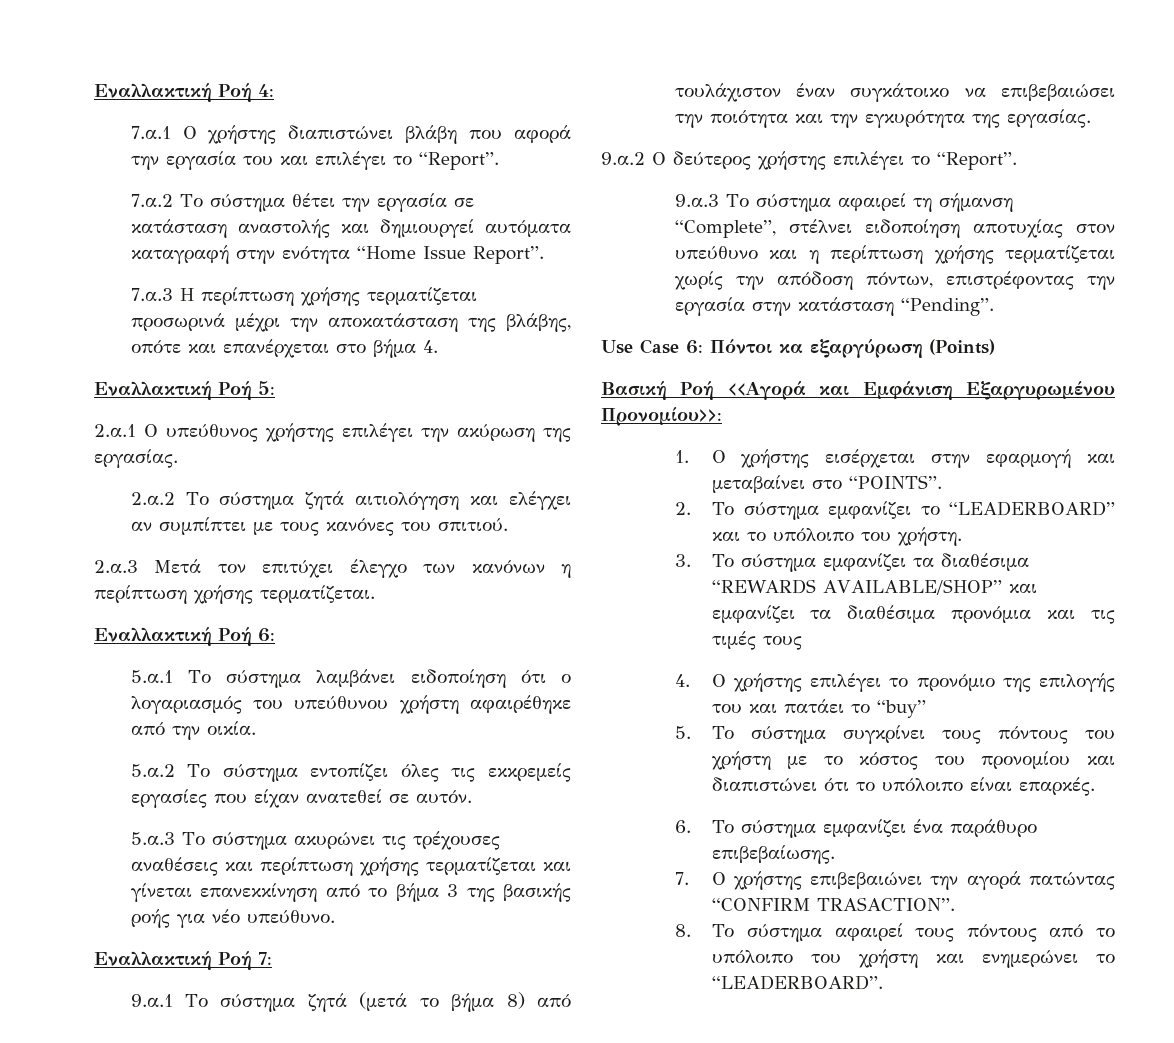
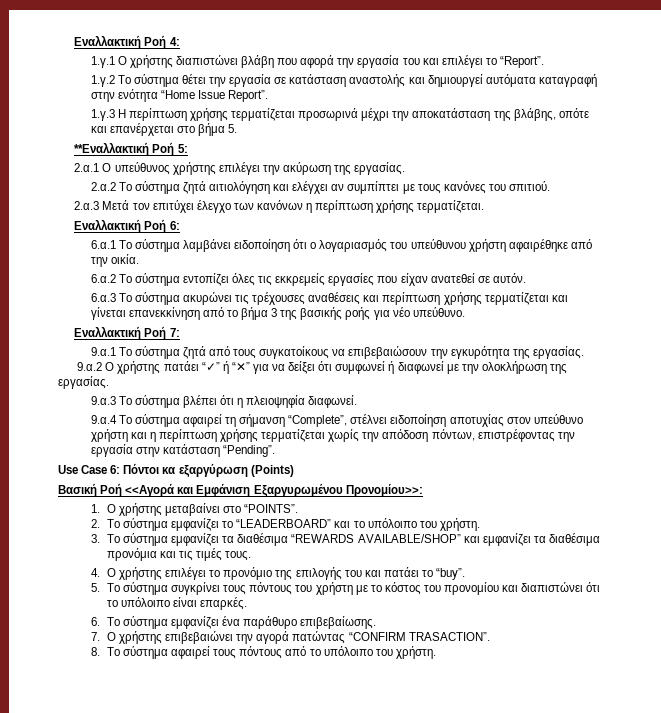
- 7.α.1 Ο χρήστης διαπιστώνει βλάβη που αφορά την εργασία του και επιλέγει το “Report”.
+ 1.γ.1 Ο χρήστης διαπιστώνει βλάβη που αφορά την εργασία του και επιλέγει το “Report”.
- 7.α.2 Το σύστημα θέτει την εργασία σε κατάσταση αναστολής και δημιουργεί αυτόματα καταγραφή στην ενότητα “Home Issue Report”.
+ 1.γ.2 Το σύστημα θέτει την εργασία σε κατάσταση αναστολής και δημιουργεί αυτόματα καταγραφή στην ενότητα “Home Issue Report”.
- 7.α.3 Η περίπτωση χρήσης τερματίζεται προσωρινά μέχρι την αποκατάσταση της βλάβης, οπότε και επανέρχεται στο βήμα 4.
- Εναλλακτική Ροή 5:
+ 1.γ.3 Η περίπτωση χρήσης τερματίζεται προσωρινά μέχρι την αποκατάσταση της βλάβης, οπότε και επανέρχεται στο βήμα 5.
+ **Εναλλακτική Ροή 5:
- 5.α.1 Το σύστημα λαμβάνει ειδοποίηση ότι ο λογαριασμός του υπεύθυνου χρήστη αφαιρέθηκε από την οικία.
+ 6.α.1 Το σύστημα λαμβάνει ειδοποίηση ότι ο λογαριασμός του υπεύθυνου χρήστη αφαιρέθηκε από την οικία.
- 5.α.2 Το σύστημα εντοπίζει όλες τις εκκρεμείς εργασίες που είχαν ανατεθεί σε αυτόν.
+ 6.α.2 Το σύστημα εντοπίζει όλες τις εκκρεμείς εργασίες που είχαν ανατεθεί σε αυτόν.
- 5.α.3 Το σύστημα ακυρώνει τις τρέχουσες αναθέσεις και περίπτωση χρήσης τερματίζεται και γίνεται επανεκκίνηση από το βήμα 3 της βασικής ροής για νέο υπεύθυνο.
+ 6.α.3 Το σύστημα ακυρώνει τις τρέχουσες αναθέσεις και περίπτωση χρήσης τερματίζεται και γίνεται επανεκκίνηση από το βήμα 3 της βασικής ροής για νέο υπεύθυνο.
- 9.α.1 Το σύστημα ζητά (μετά το βήμα 8) από τουλάχιστον έναν συγκάτοικο να επιβεβαιώσει την ποιότητα και την εγκυρότητα της εργασίας.
+ 9.α.1 Το σύστημα ζητά από τους συγκατοίκους να επιβεβαιώσουν την εγκυρότητα της εργασίας.
- 9.α.2 Ο δεύτερος χρήστης επιλέγει το “Report”.
- 9.α.3 Το σύστημα αφαιρεί τη σήμανση “Complete”, στέλνει ειδοποίηση αποτυχίας στον υπεύθυνο και η περίπτωση χρήσης τερματίζεται χωρίς την απόδοση πόντων, επιστρέφοντας την εργασία στην κατάσταση “Pending”.
+ 9.α.2 Ο χρήστης πατάει “✓” ή “✕” για να δείξει ότι συμφωνεί ή διαφωνεί με την ολοκλήρωση της εργασίας.
+ 9.α.3 Το σύστημα βλέπει ότι η πλειοψηφία διαφωνεί.
+ 9.α.4 Το σύστημα αφαιρεί τη σήμανση “Complete”, στέλνει ειδοποίηση αποτυχίας στον υπεύθυνο χρήστη και η περίπτωση χρήσης τερματίζεται χωρίς την απόδοση πόντων, επιστρέφοντας την εργασία στην κατάσταση “Pending”.
- 1. Ο χρήστης εισέρχεται στην εφαρμογή και μεταβαίνει στο “POINTS”.
+ 1. Ο χρήστης μεταβαίνει στο “POINTS”.
- 3. Το σύστημα εμφανίζει τα διαθέσιμα “REWARDS AVAILABLE/SHOP” και εμφανίζει τα διαθέσιμα προνόμια και τις τιμές τους
+ 3. Το σύστημα εμφανίζει τα διαθέσιμα “REWARDS AVAILABLE/SHOP” και εμφανίζει τα διαθέσιμα προνόμια και τις τιμές τους.
- 4. Ο χρήστης επιλέγει το προνόμιο της επιλογής του και πατάει το “buy”
+ 4. Ο χρήστης επιλέγει το προνόμιο της επιλογής του και πατάει το “buy”.
- 8. Το σύστημα αφαιρεί τους πόντους από το υπόλοιπο του χρήστη και ενημερώνει το “LEADERBOARD”.
+ 8. Το σύστημα αφαιρεί τους πόντους από το υπόλοιπο του χρήστη.

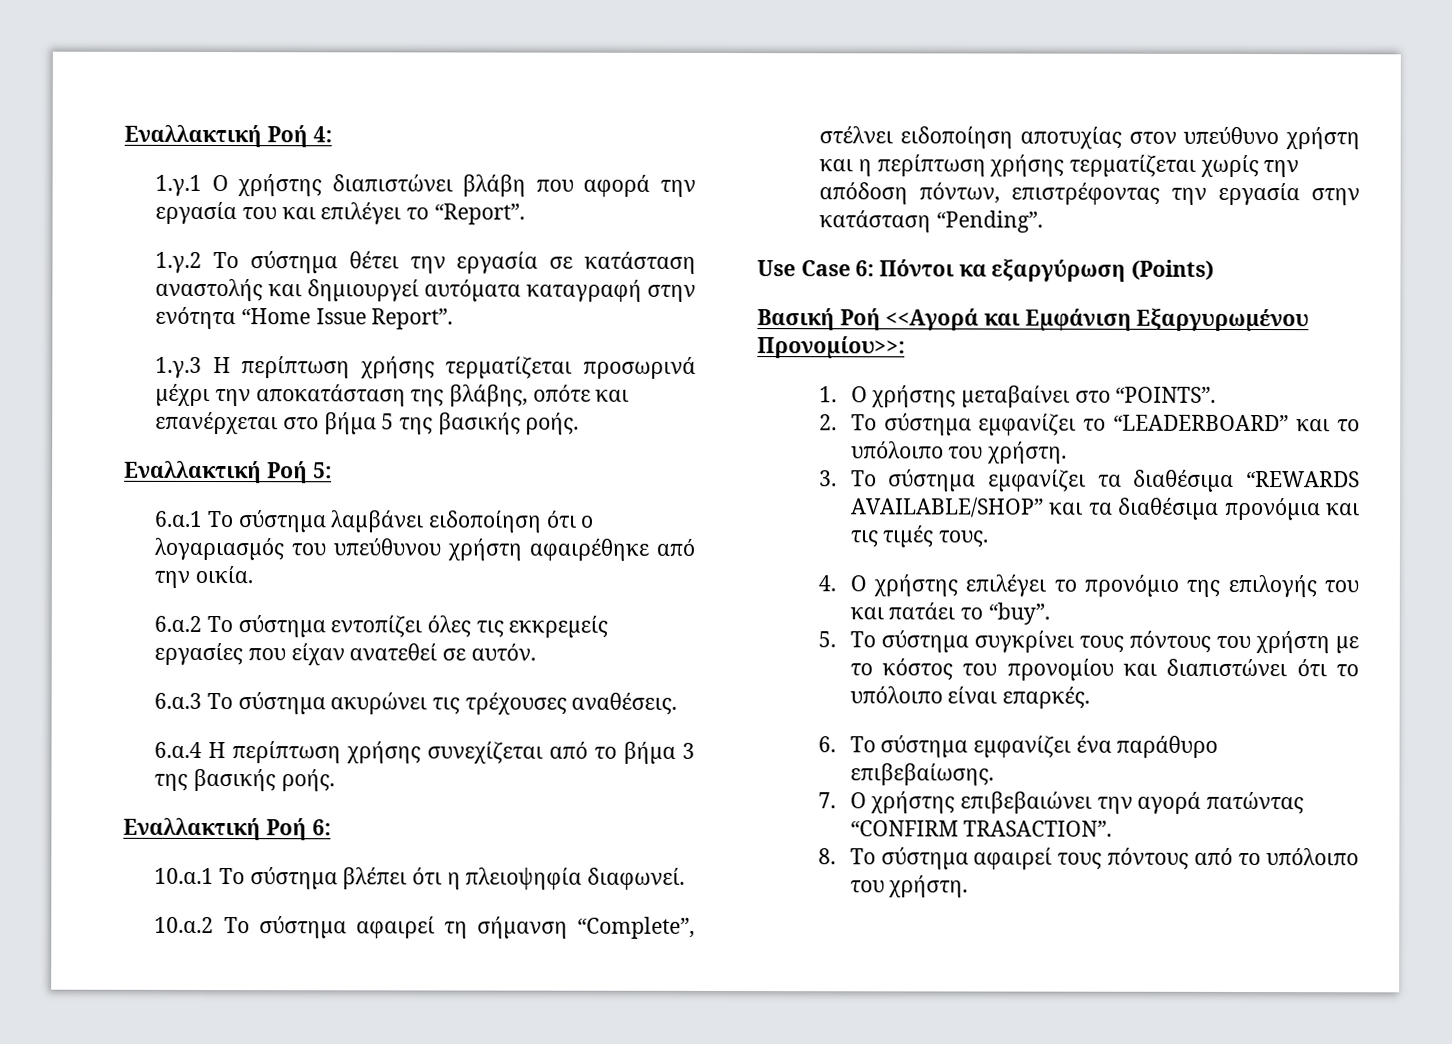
- 1.γ.3 Η περίπτωση χρήσης τερματίζεται προσωρινά μέχρι την αποκατάσταση της βλάβης, οπότε και επανέρχεται στο βήμα 5.
- **Εναλλακτική Ροή 5:
- 2.α.1 Ο υπεύθυνος χρήστης επιλέγει την ακύρωση της εργασίας.
- 2.α.2 Το σύστημα ζητά αιτιολόγηση και ελέγχει αν συμπίπτει με τους κανόνες του σπιτιού.
- 2.α.3 Μετά τον επιτύχει έλεγχο των κανόνων η περίπτωση χρήσης τερματίζεται.
- Εναλλακτική Ροή 6:
+ 1.γ.3 Η περίπτωση χρήσης τερματίζεται προσωρινά μέχρι την αποκατάσταση της βλάβης, οπότε και επανέρχεται στο βήμα 5 της βασικής ροής.
+ Εναλλακτική Ροή 5:
- 6.α.3 Το σύστημα ακυρώνει τις τρέχουσες αναθέσεις και περίπτωση χρήσης τερματίζεται και γίνεται επανεκκίνηση από το βήμα 3 της βασικής ροής για νέο υπεύθυνο.
- Εναλλακτική Ροή 7:
- 9.α.1 Το σύστημα ζητά από τους συγκατοίκους να επιβεβαιώσουν την εγκυρότητα της εργασίας.
- 9.α.2 Ο χρήστης πατάει “✓” ή “✕” για να δείξει ότι συμφωνεί ή διαφωνεί με την ολοκλήρωση της εργασίας.
- 9.α.3 Το σύστημα βλέπει ότι η πλειοψηφία διαφωνεί.
+ 6.α.3 Το σύστημα ακυρώνει τις τρέχουσες αναθέσεις.
+ 6.α.4 Η περίπτωση χρήσης συνεχίζεται από το βήμα 3 της βασικής ροής.
+ Εναλλακτική Ροή 6:
+ 10.α.1 Το σύστημα βλέπει ότι η πλειοψηφία διαφωνεί.
- 9.α.4 Το σύστημα αφαιρεί τη σήμανση “Complete”, στέλνει ειδοποίηση αποτυχίας στον υπεύθυνο χρήστη και η περίπτωση χρήσης τερματίζεται χωρίς την απόδοση πόντων, επιστρέφοντας την εργασία στην κατάσταση “Pending”.
+ 10.α.2 Το σύστημα αφαιρεί τη σήμανση “Complete”, στέλνει ειδοποίηση αποτυχίας στον υπεύθυνο χρήστη και η περίπτωση χρήσης τερματίζεται χωρίς την απόδοση πόντων, επιστρέφοντας την εργασία στην κατάσταση “Pending”.
- 3. Το σύστημα εμφανίζει τα διαθέσιμα “REWARDS AVAILABLE/SHOP” και εμφανίζει τα διαθέσιμα προνόμια και τις τιμές τους.
+ 3. Το σύστημα εμφανίζει τα διαθέσιμα “REWARDS AVAILABLE/SHOP” και τα διαθέσιμα προνόμια και τις τιμές τους.

